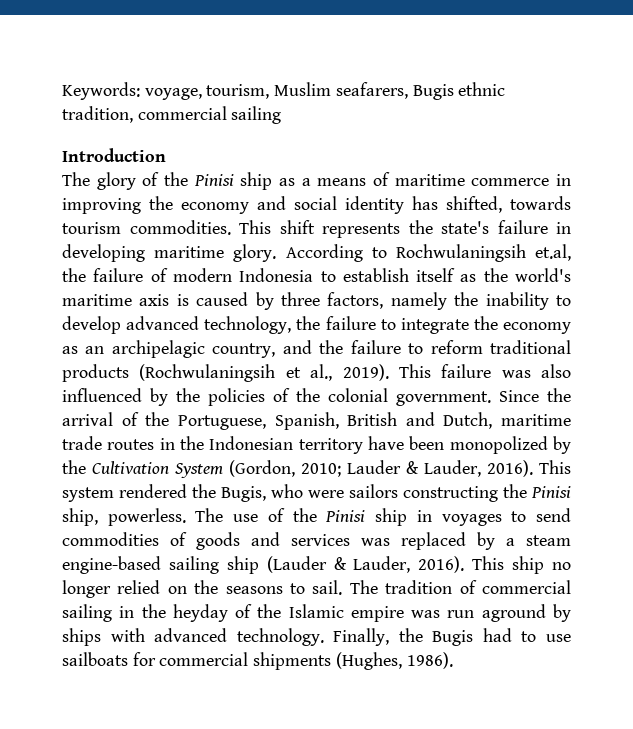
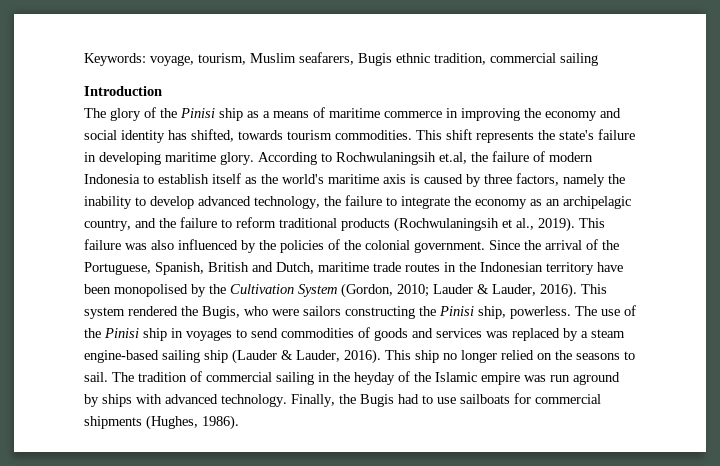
- Since the arrival of the Portuguese, Spanish, British and Dutch, maritime trade routes in the Indonesian territory have been monopolized by the Cultivation System (Gordon, 2010; Lauder & Lauder, 2016).
+ Since the arrival of the Portuguese, Spanish, British and Dutch, maritime trade routes in the Indonesian territory have been monopolised by the Cultivation System (Gordon, 2010; Lauder & Lauder, 2016).

